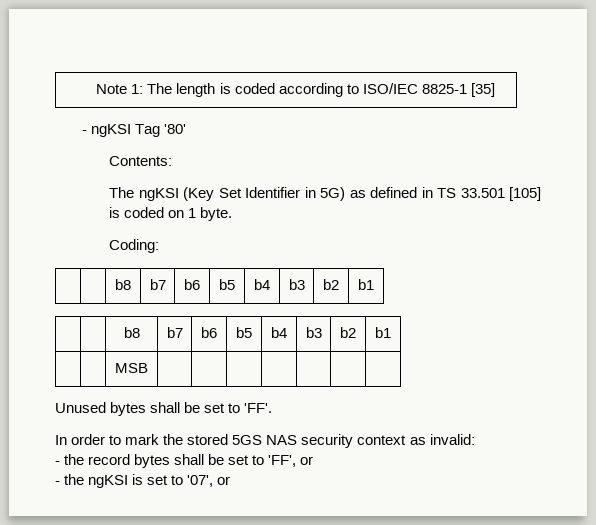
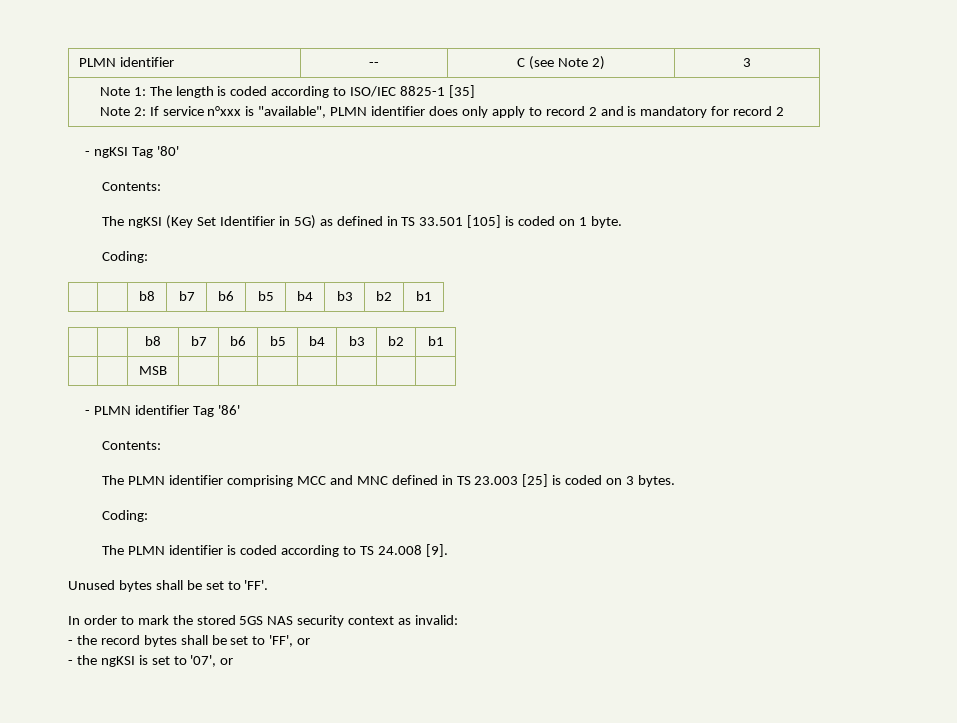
+ PLMN identifier | -- | C (see Note 2) | 3
  Note 1: The length is coded according to ISO/IEC 8825-1 [35]
+ Note 2: If service n°xxx is "available", PLMN identifier does only apply to record 2 and is mandatory for record 2
+ - PLMN identifier Tag '86'
+ Contents:
+ The PLMN identifier comprising MCC and MNC defined in TS 23.003 [25] is coded on 3 bytes.
+ Coding:
+ The PLMN identifier is coded according to TS 24.008 [9].

